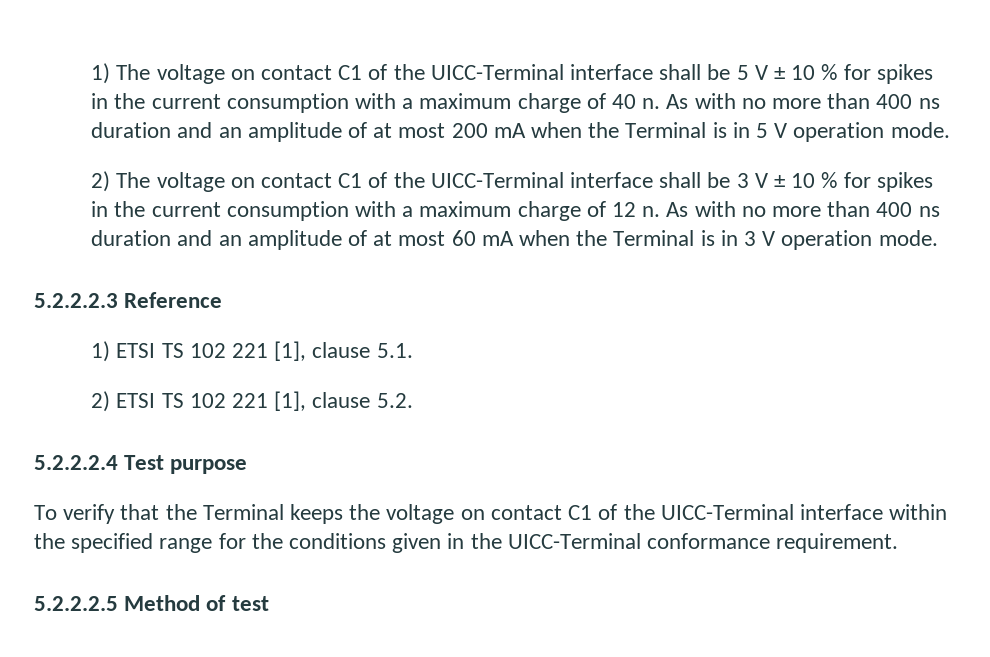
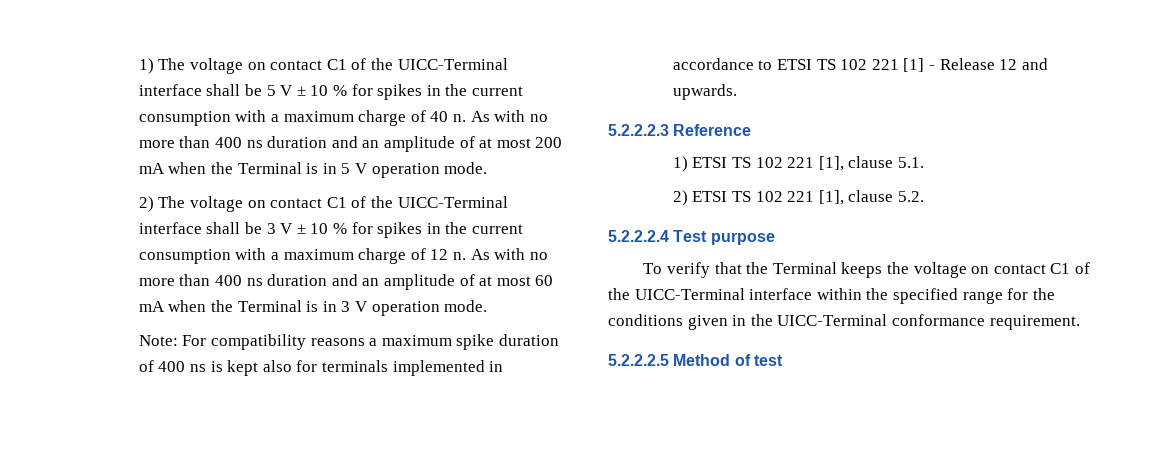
+ Note: For compatibility reasons a maximum spike duration of 400 ns is kept also for terminals implemented in accordance to ETSI TS 102 221 [1] - Release 12 and upwards.

